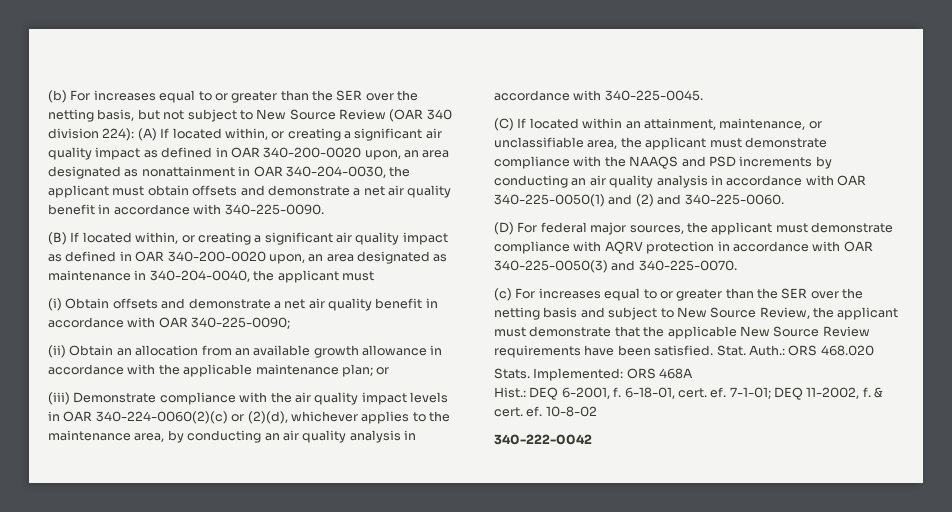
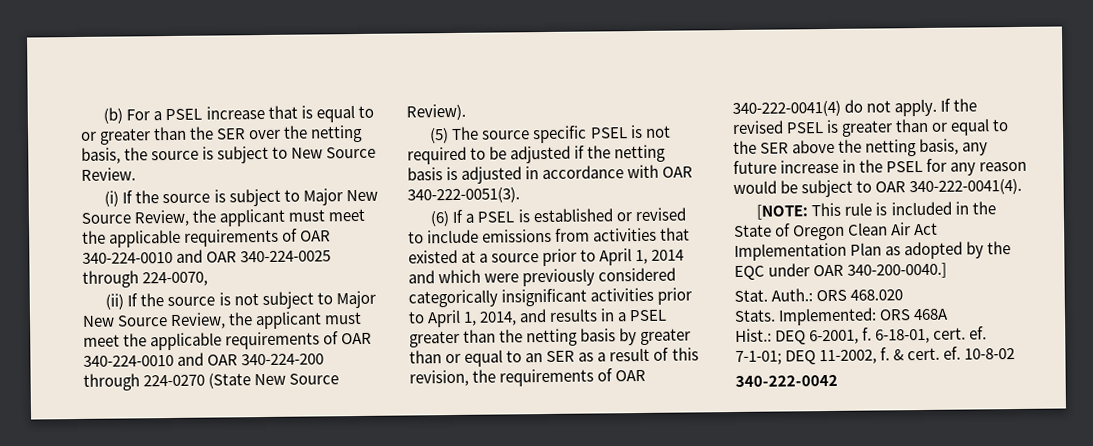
- (b) For increases equal to or greater than the SER over the netting basis, but not subject to New Source Review (OAR 340 division 224): (A) If located within, or creating a significant air quality impact as defined in OAR 340-200-0020 upon, an area designated as nonattainment in OAR 340-204-0030, the applicant must obtain offsets and demonstrate a net air quality benefit in accordance with 340-225-0090.
- (B) If located within, or creating a significant air quality impact as defined in OAR 340-200-0020 upon, an area designated as maintenance in 340-204-0040, the applicant must
- (i) Obtain offsets and demonstrate a net air quality benefit in accordance with OAR 340-225-0090;
- (ii) Obtain an allocation from an available growth allowance in accordance with the applicable maintenance plan; or
- (iii) Demonstrate compliance with the air quality impact levels in OAR 340-224-0060(2)(c) or (2)(d), whichever applies to the maintenance area, by conducting an air quality analysis in accordance with 340-225-0045.
- (C) If located within an attainment, maintenance, or unclassifiable area, the applicant must demonstrate compliance with the NAAQS and PSD increments by conducting an air quality analysis in accordance with OAR 340-225-0050(1) and (2) and 340-225-0060.
- (D) For federal major sources, the applicant must demonstrate compliance with AQRV protection in accordance with OAR 340-225-0050(3) and 340-225-0070.
- (c) For increases equal to or greater than the SER over the netting basis and subject to New Source Review, the applicant must demonstrate that the applicable New Source Review requirements have been satisfied. Stat.
+ (b) For a PSEL increase that is equal to or greater than the SER over the netting basis, the source is subject to New Source Review.
+ (i) If the source is subject to Major New Source Review, the applicant must meet the applicable requirements of OAR 340-224-0010 and OAR 340-224-0025 through 224-0070,
+ (ii) If the source is not subject to Major New Source Review, the applicant must meet the applicable requirements of OAR 340-224-0010 and OAR 340-224-200 through 224-0270 (State New Source Review).
+ (5) The source specific PSEL is not required to be adjusted if the netting basis is adjusted in accordance with OAR 340-222-0051(3).
+ (6) If a PSEL is established or revised to include emissions from activities that existed at a source prior to April 1, 2014 and which were previously considered categorically insignificant activities prior to April 1, 2014, and results in a PSEL greater than the netting basis by greater than or equal to an SER as a result of this revision, the requirements of OAR 340-222-0041(4) do not apply. If the revised PSEL is greater than or equal to the SER above the netting basis, any future increase in the PSEL for any reason would be subject to OAR 340-222-0041(4).
+ [NOTE: This rule is included in the State of Oregon Clean Air Act Implementation Plan as adopted by the EQC under OAR 340-200-0040.]
+ Stat.

